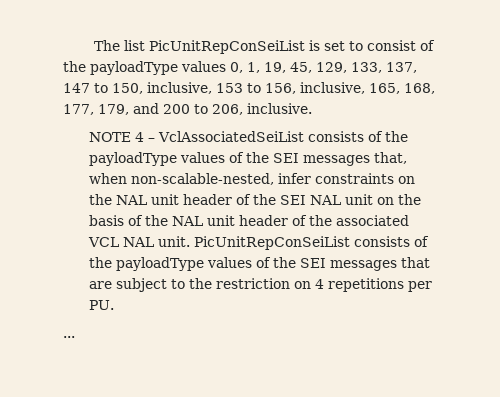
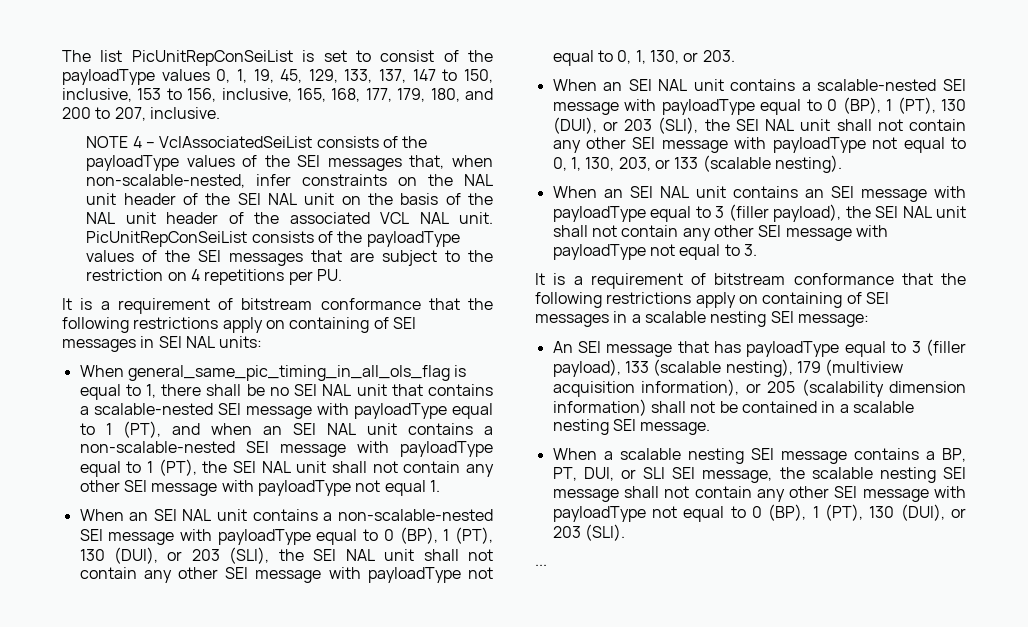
- The list PicUnitRepConSeiList is set to consist of the payloadType values 0, 1, 19, 45, 129, 133, 137, 147 to 150, inclusive, 153 to 156, inclusive, 165, 168, 177, 179, and 200 to 206, inclusive.
+ The list PicUnitRepConSeiList is set to consist of the payloadType values 0, 1, 19, 45, 129, 133, 137, 147 to 150, inclusive, 153 to 156, inclusive, 165, 168, 177, 179, 180, and 200 to 207, inclusive.
+ It is a requirement of bitstream conformance that the following restrictions apply on containing of SEI messages in SEI NAL units:
+ When general_same_pic_timing_in_all_ols_flag is equal to 1, there shall be no SEI NAL unit that contains a scalable-nested SEI message with payloadType equal to 1 (PT), and when an SEI NAL unit contains a non-scalable-nested SEI message with payloadType equal to 1 (PT), the SEI NAL unit shall not contain any other SEI message with payloadType not equal 1.
+ When an SEI NAL unit contains a non-scalable-nested SEI message with payloadType equal to 0 (BP), 1 (PT), 130 (DUI), or 203 (SLI), the SEI NAL unit shall not contain any other SEI message with payloadType not equal to 0, 1, 130, or 203.
+ When an SEI NAL unit contains a scalable-nested SEI message with payloadType equal to 0 (BP), 1 (PT), 130 (DUI), or 203 (SLI), the SEI NAL unit shall not contain any other SEI message with payloadType not equal to 0, 1, 130, 203, or 133 (scalable nesting).
+ When an SEI NAL unit contains an SEI message with payloadType equal to 3 (filler payload), the SEI NAL unit shall not contain any other SEI message with payloadType not equal to 3.
+ It is a requirement of bitstream conformance that the following restrictions apply on containing of SEI messages in a scalable nesting SEI message:
+ An SEI message that has payloadType equal to 3 (filler payload), 133 (scalable nesting), 179 (multiview acquisition information), or 205 (scalability dimension information) shall not be contained in a scalable nesting SEI message.
+ When a scalable nesting SEI message contains a BP, PT, DUI, or SLI SEI message, the scalable nesting SEI message shall not contain any other SEI message with payloadType not equal to 0 (BP), 1 (PT), 130 (DUI), or 203 (SLI).

